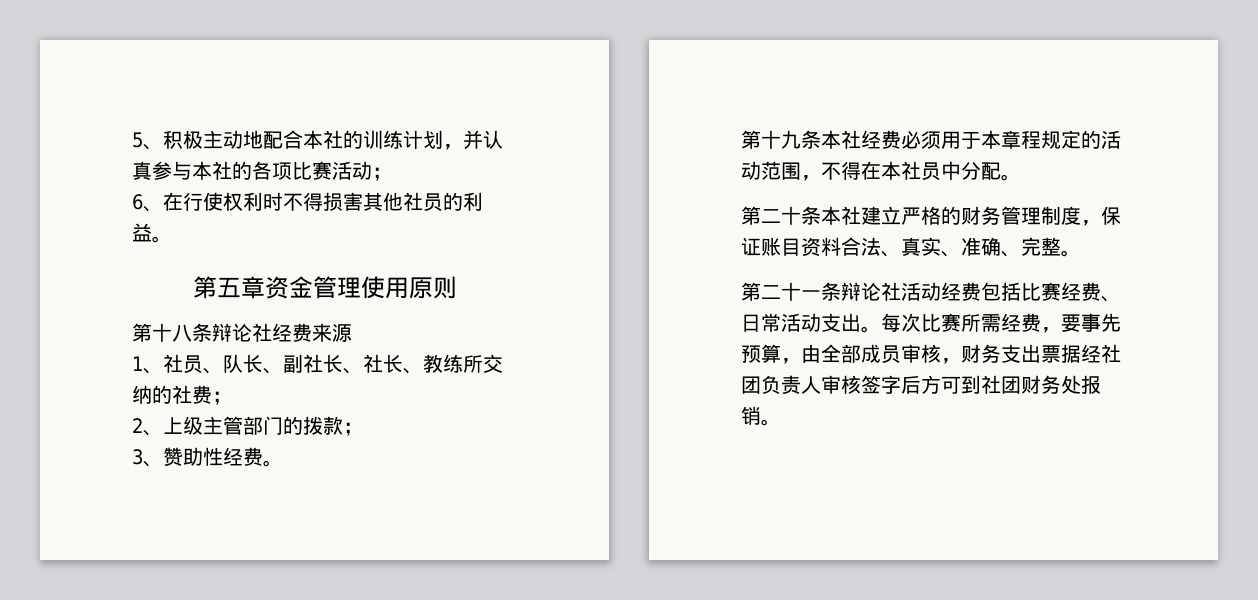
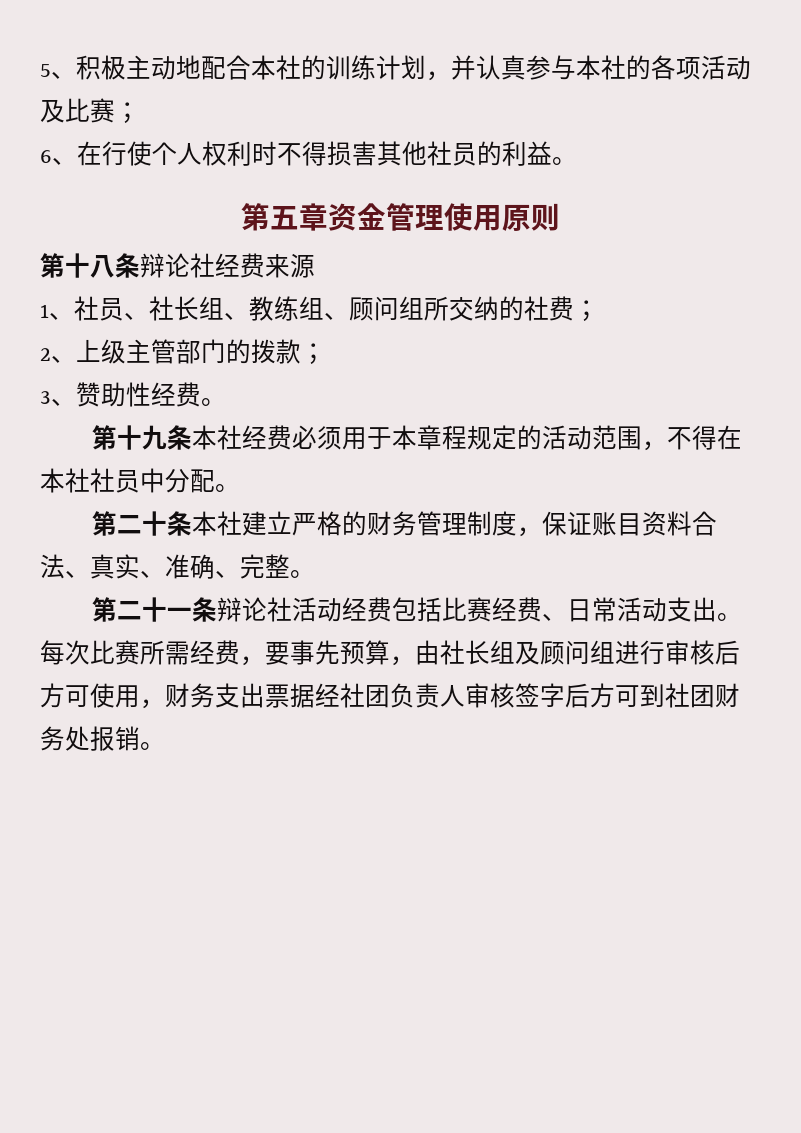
- 5、积极主动地配合本社的训练计划，并认真参与本社的各项比赛活动；
+ 5、积极主动地配合本社的训练计划，并认真参与本社的各项活动及比赛；
- 6、在行使权利时不得损害其他社员的利益。
+ 6、在行使个人权利时不得损害其他社员的利益。
- 1、社员、队长、副社长、社长、教练所交纳的社费；
+ 1、社员、社长组、教练组、顾问组所交纳的社费；
- 第十九条本社经费必须用于本章程规定的活动范围，不得在本社员中分配。
+ 第十九条本社经费必须用于本章程规定的活动范围，不得在本社社员中分配。
- 每次比赛所需经费，要事先预算，由全部成员审核，财务支出票据经社团负责人审核签字后方可到社团财务处报销。
+ 每次比赛所需经费，要事先预算，由社长组及顾问组进行审核后方可使用，财务支出票据经社团负责人审核签字后方可到社团财务处报销。

